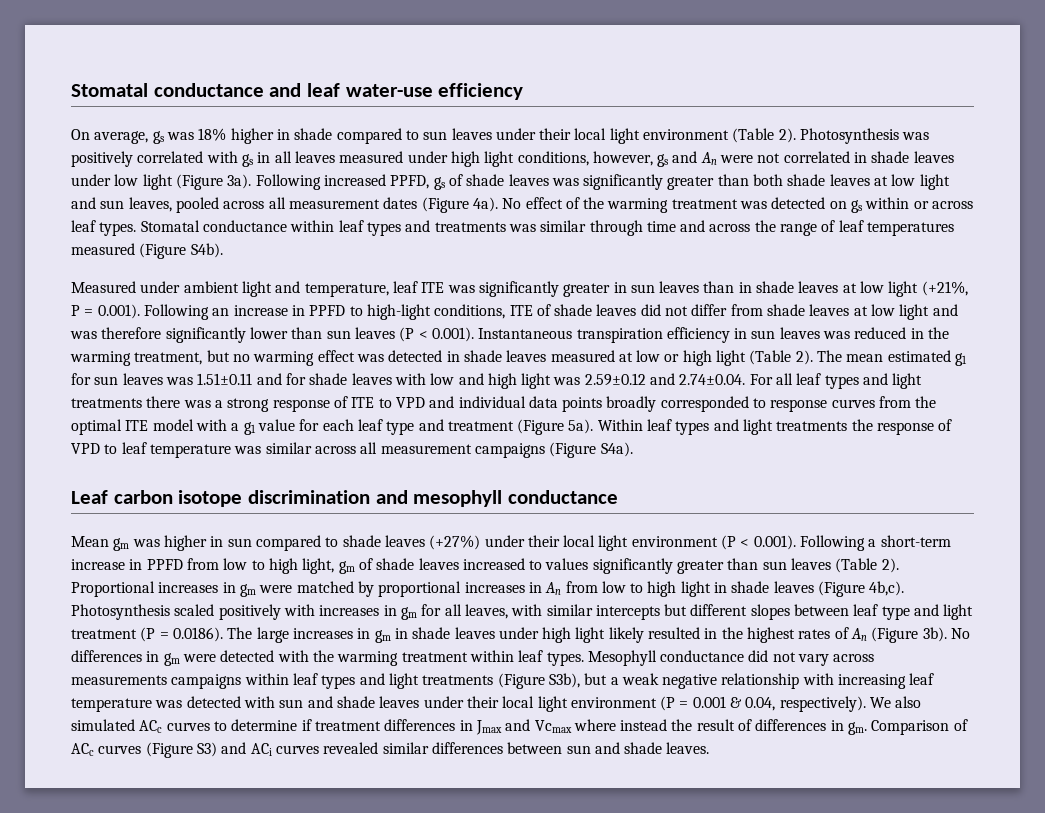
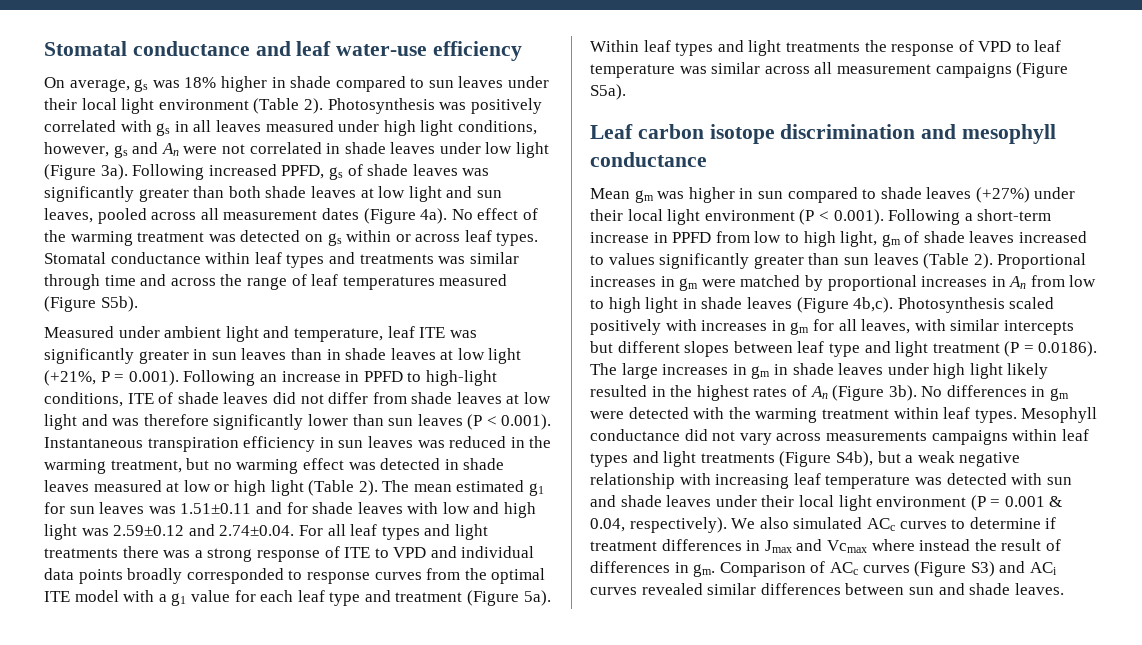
- Stomatal conductance within leaf types and treatments was similar through time and across the range of leaf temperatures measured (Figure S4b).
+ Stomatal conductance within leaf types and treatments was similar through time and across the range of leaf temperatures measured (Figure S5b).
- Within leaf types and light treatments the response of VPD to leaf temperature was similar across all measurement campaigns (Figure S4a).
+ Within leaf types and light treatments the response of VPD to leaf temperature was similar across all measurement campaigns (Figure S5a).
- Mesophyll conductance did not vary across measurements campaigns within leaf types and light treatments (Figure S3b), but a weak negative relationship with increasing leaf temperature was detected with sun and shade leaves under their local light environment (P = 0.001 & 0.04, respectively).
+ Mesophyll conductance did not vary across measurements campaigns within leaf types and light treatments (Figure S4b), but a weak negative relationship with increasing leaf temperature was detected with sun and shade leaves under their local light environment (P = 0.001 & 0.04, respectively).

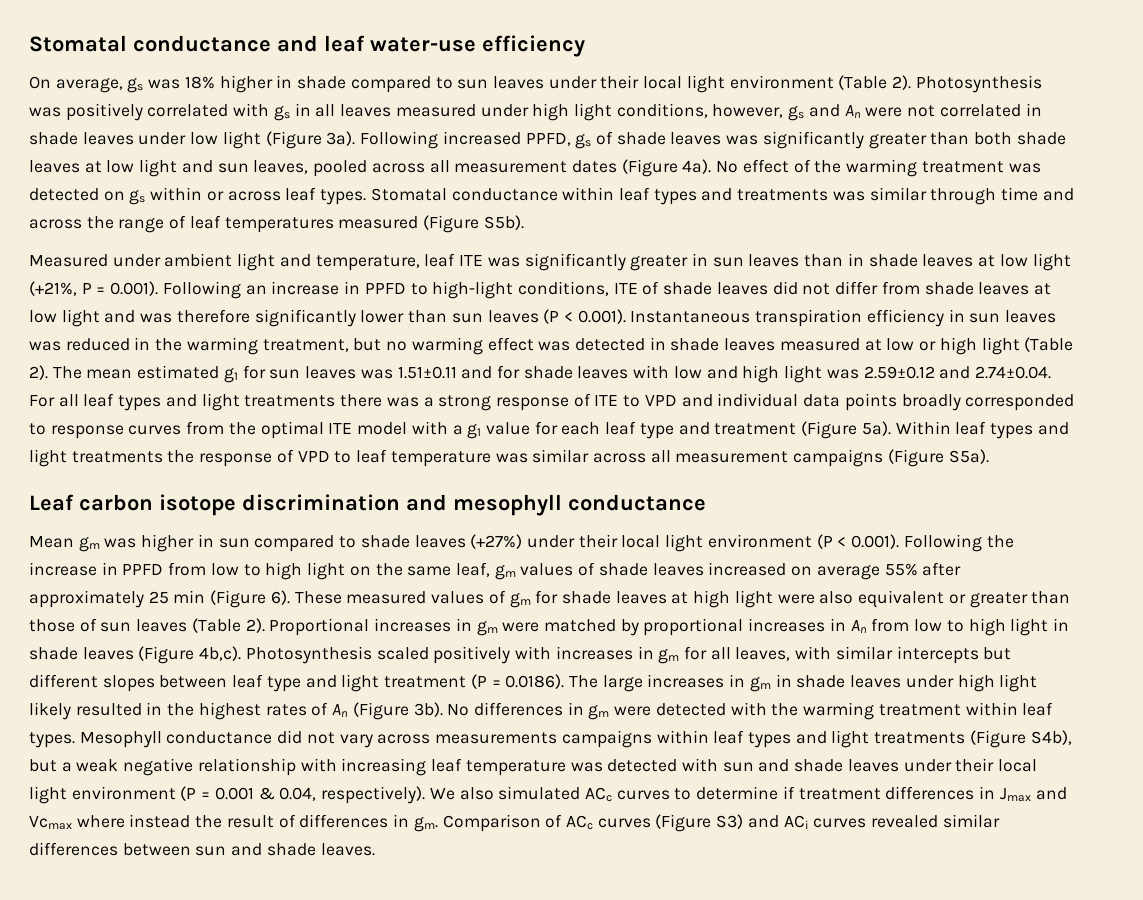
- Mean gm was higher in sun compared to shade leaves (+27%) under their local light environment (P < 0.001). Following a short-term increase in PPFD from low to high light, gm of shade leaves increased to values significantly greater than sun leaves (Table 2).
+ Mean gm was higher in sun compared to shade leaves (+27%) under their local light environment (P < 0.001). Following the increase in PPFD from low to high light on the same leaf, gm values of shade leaves increased on average 55% after approximately 25 min (Figure 6). These measured values of gm for shade leaves at high light were also equivalent or greater than those of sun leaves (Table 2).

